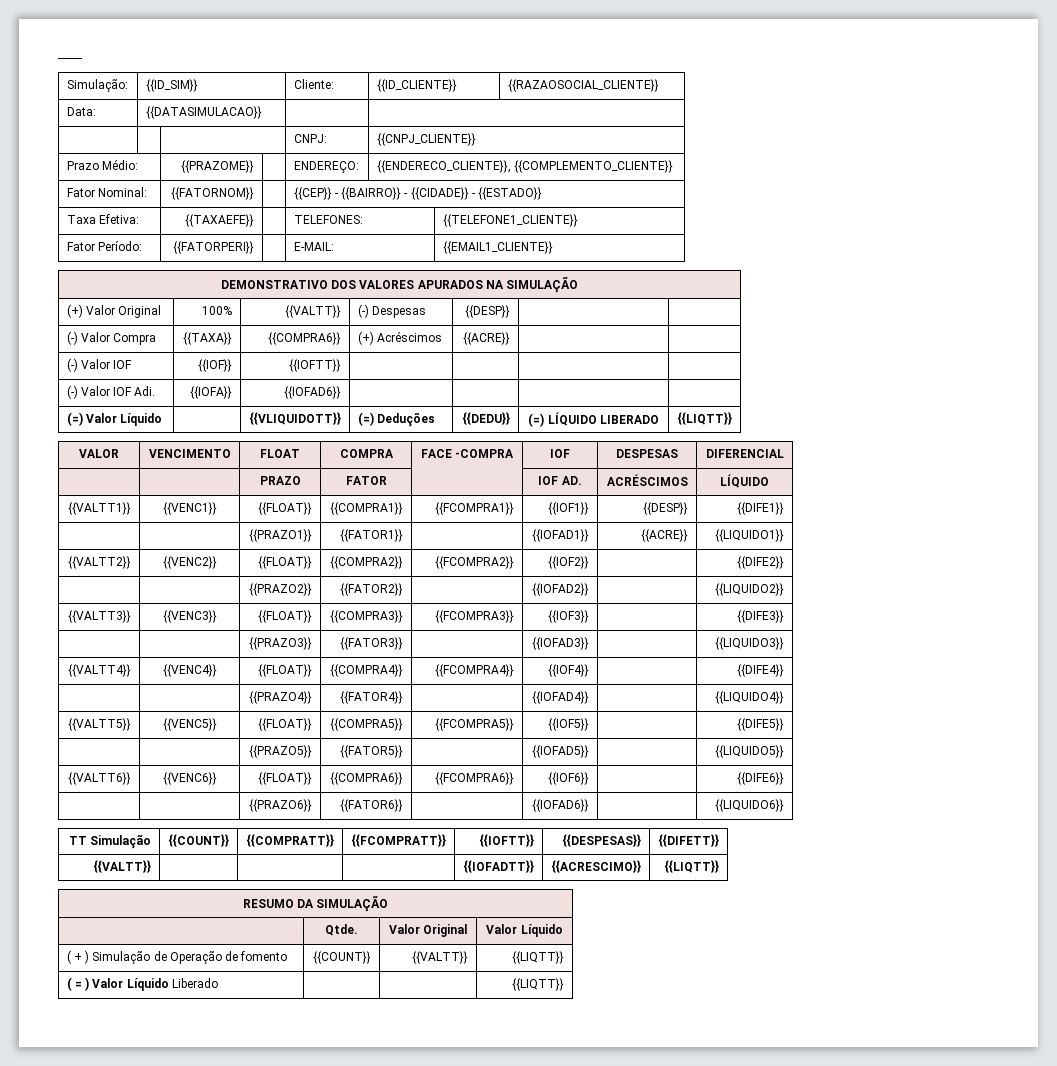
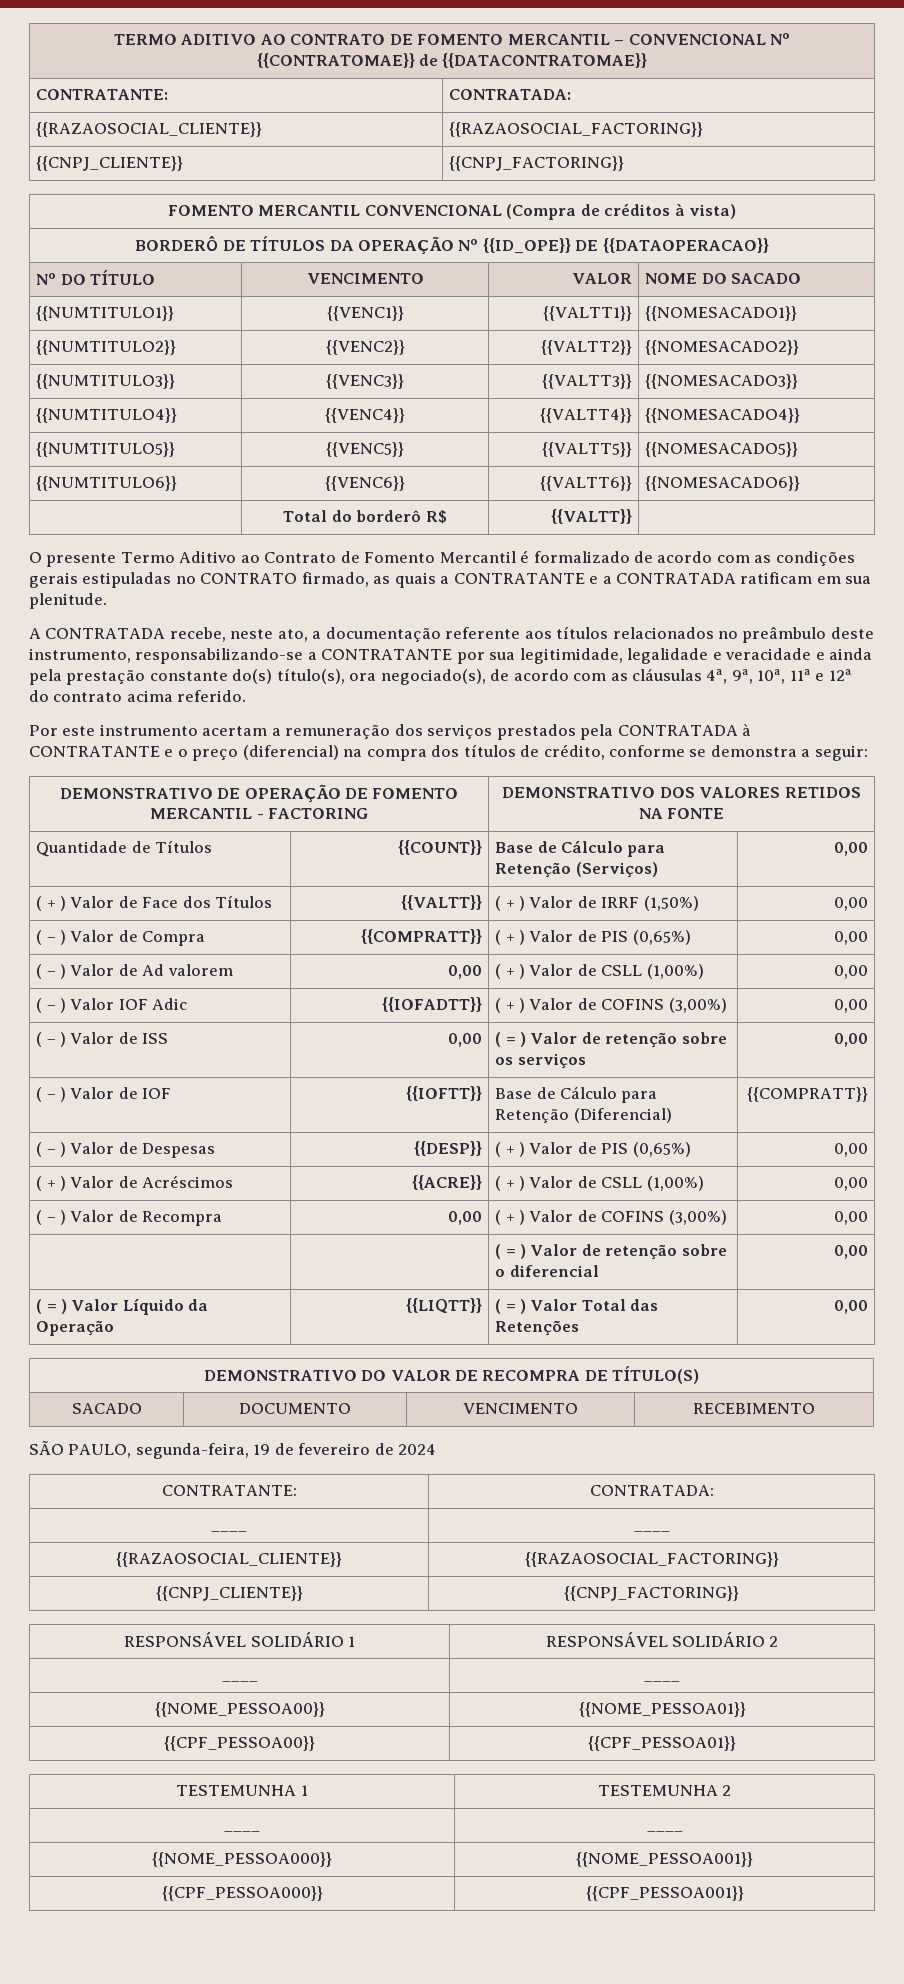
- ____
- Simulação: | {{ID_SIM}} | Cliente: | {{ID_CLIENTE}} | {{RAZAOSOCIAL_CLIENTE}}
- Data: | {{DATASIMULACAO}} | |
- | | | CNPJ: | {{CNPJ_CLIENTE}}
- Prazo Médio: | {{PRAZOME}} | | ENDEREÇO: | {{ENDERECO_CLIENTE}}, {{COMPLEMENTO_CLIENTE}}
- Fator Nominal: | {{FATORNOM}} | | {{CEP}} - {{BAIRRO}} - {{CIDADE}} - {{ESTADO}}
- Taxa Efetiva: | {{TAXAEFE}} | | TELEFONES: | {{TELEFONE1_CLIENTE}}
- Fator Período: | {{FATORPERI}} | | E-MAIL: | {{EMAIL1_CLIENTE}}
- DEMONSTRATIVO DOS VALORES APURADOS NA SIMULAÇÃO
- (+) Valor Original | 100% | {{VALTT}} | (-) Despesas | {{DESP}} | |
- (-) Valor Compra | {{TAXA}} | {{COMPRA6}} | (+) Acréscimos | {{ACRE}} | |
- (-) Valor IOF | {{IOF}} | {{IOFTT}} | | | |
- (-) Valor IOF Adi. | {{IOFA}} | {{IOFAD6}} | | | |
- (=) Valor Líquido | | {{VLIQUIDOTT}} | (=) Deduções | {{DEDU}} | (=) LÍQUIDO LIBERADO | {{LIQTT}}
- VALOR | VENCIMENTO | FLOAT | COMPRA | FACE -COMPRA | IOF | DESPESAS | DIFERENCIAL
- | | PRAZO | FATOR | | IOF AD. | ACRÉSCIMOS | LÍQUIDO
- {{VALTT1}} | {{VENC1}} | {{FLOAT}} | {{COMPRA1}} | {{FCOMPRA1}} | {{IOF1}} | {{DESP}} | {{DIFE1}}
- | | {{PRAZO1}} | {{FATOR1}} | | {{IOFAD1}} | {{ACRE}} | {{LIQUIDO1}}
- {{VALTT2}} | {{VENC2}} | {{FLOAT}} | {{COMPRA2}} | {{FCOMPRA2}} | {{IOF2}} | | {{DIFE2}}
- | | {{PRAZO2}} | {{FATOR2}} | | {{IOFAD2}} | | {{LIQUIDO2}}
- {{VALTT3}} | {{VENC3}} | {{FLOAT}} | {{COMPRA3}} | {{FCOMPRA3}} | {{IOF3}} | | {{DIFE3}}
- | | {{PRAZO3}} | {{FATOR3}} | | {{IOFAD3}} | | {{LIQUIDO3}}
- {{VALTT4}} | {{VENC4}} | {{FLOAT}} | {{COMPRA4}} | {{FCOMPRA4}} | {{IOF4}} | | {{DIFE4}}
- | | {{PRAZO4}} | {{FATOR4}} | | {{IOFAD4}} | | {{LIQUIDO4}}
- {{VALTT5}} | {{VENC5}} | {{FLOAT}} | {{COMPRA5}} | {{FCOMPRA5}} | {{IOF5}} | | {{DIFE5}}
- | | {{PRAZO5}} | {{FATOR5}} | | {{IOFAD5}} | | {{LIQUIDO5}}
- {{VALTT6}} | {{VENC6}} | {{FLOAT}} | {{COMPRA6}} | {{FCOMPRA6}} | {{IOF6}} | | {{DIFE6}}
- | | {{PRAZO6}} | {{FATOR6}} | | {{IOFAD6}} | | {{LIQUIDO6}}
- TT Simulação | {{COUNT}} | {{COMPRATT}} | {{FCOMPRATT}} | {{IOFTT}} | {{DESPESAS}} | {{DIFETT}}
- {{VALTT}} | | | | {{IOFADTT}} | {{ACRESCIMO}} | {{LIQTT}}
- RESUMO DA SIMULAÇÃO
- | Qtde. | Valor Original | Valor Líquido
- ( + ) Simulação de Operação de fomento | {{COUNT}} | {{VALTT}} | {{LIQTT}}
+ TERMO ADITIVO AO CONTRATO DE FOMENTO MERCANTIL – CONVENCIONAL Nº {{CONTRATOMAE}} de {{DATACONTRATOMAE}}
+ CONTRATANTE: | CONTRATADA:
+ {{RAZAOSOCIAL_CLIENTE}} | {{RAZAOSOCIAL_FACTORING}}
+ {{CNPJ_CLIENTE}} | {{CNPJ_FACTORING}}
+ FOMENTO MERCANTIL CONVENCIONAL (Compra de créditos à vista)
+ BORDERÔ DE TÍTULOS DA OPERAÇÃO Nº {{ID_OPE}} DE {{DATAOPERACAO}}
+ Nº DO TÍTULO | VENCIMENTO | VALOR | NOME DO SACADO
+ {{NUMTITULO1}} | {{VENC1}} | {{VALTT1}} | {{NOMESACADO1}}
+ {{NUMTITULO2}} | {{VENC2}} | {{VALTT2}} | {{NOMESACADO2}}
+ {{NUMTITULO3}} | {{VENC3}} | {{VALTT3}} | {{NOMESACADO3}}
+ {{NUMTITULO4}} | {{VENC4}} | {{VALTT4}} | {{NOMESACADO4}}
+ {{NUMTITULO5}} | {{VENC5}} | {{VALTT5}} | {{NOMESACADO5}}
+ {{NUMTITULO6}} | {{VENC6}} | {{VALTT6}} | {{NOMESACADO6}}
+ | Total do borderô R$ | {{VALTT}} |
+ O presente Termo Aditivo ao Contrato de Fomento Mercantil é formalizado de acordo com as condições gerais estipuladas no CONTRATO firmado, as quais a CONTRATANTE e a CONTRATADA ratificam em sua plenitude.
+ A CONTRATADA recebe, neste ato, a documentação referente aos títulos relacionados no preâmbulo deste instrumento, responsabilizando-se a CONTRATANTE por sua legitimidade, legalidade e veracidade e ainda pela prestação constante do(s) título(s), ora negociado(s), de acordo com as cláusulas 4ª, 9ª, 10ª, 11ª e 12ª do contrato acima referido.
+ Por este instrumento acertam a remuneração dos serviços prestados pela CONTRATADA à CONTRATANTE e o preço (diferencial) na compra dos títulos de crédito, conforme se demonstra a seguir:
+ DEMONSTRATIVO DE OPERAÇÃO DE FOMENTO MERCANTIL - FACTORING | DEMONSTRATIVO DOS VALORES RETIDOS NA FONTE
+ Quantidade de Títulos | {{COUNT}} | Base de Cálculo para Retenção (Serviços) | 0,00
+ ( + ) Valor de Face dos Títulos | {{VALTT}} | ( + ) Valor de IRRF (1,50%) | 0,00
+ ( – ) Valor de Compra | {{COMPRATT}} | ( + ) Valor de PIS (0,65%) | 0,00
+ ( – ) Valor de Ad valorem | 0,00 | ( + ) Valor de CSLL (1,00%) | 0,00
+ ( – ) Valor IOF Adic | {{IOFADTT}} | ( + ) Valor de COFINS (3,00%) | 0,00
+ ( – ) Valor de ISS | 0,00 | ( = ) Valor de retenção sobre os serviços | 0,00
+ ( – ) Valor de IOF | {{IOFTT}} | Base de Cálculo para Retenção (Diferencial) | {{COMPRATT}}
+ ( – ) Valor de Despesas | {{DESP}} | ( + ) Valor de PIS (0,65%) | 0,00
+ ( + ) Valor de Acréscimos | {{ACRE}} | ( + ) Valor de CSLL (1,00%) | 0,00
+ ( – ) Valor de Recompra | 0,00 | ( + ) Valor de COFINS (3,00%) | 0,00
+ | | ( = ) Valor de retenção sobre o diferencial | 0,00
- ( = ) Valor Líquido Liberado | | | {{LIQTT}}
+ ( = ) Valor Líquido da Operação | {{LIQTT}} | ( = ) Valor Total das Retenções | 0,00
+ DEMONSTRATIVO DO VALOR DE RECOMPRA DE TÍTULO(S)
+ SACADO | DOCUMENTO | VENCIMENTO | RECEBIMENTO
+ SÃO PAULO, segunda-feira, 19 de fevereiro de 2024
+ CONTRATANTE: | CONTRATADA:
+ ____ | ____
+ {{RAZAOSOCIAL_CLIENTE}} | {{RAZAOSOCIAL_FACTORING}}
+ {{CNPJ_CLIENTE}} | {{CNPJ_FACTORING}}
+ RESPONSÁVEL SOLIDÁRIO 1 | RESPONSÁVEL SOLIDÁRIO 2
+ ____ | ____
+ {{NOME_PESSOA00}} | {{NOME_PESSOA01}}
+ {{CPF_PESSOA00}} | {{CPF_PESSOA01}}
+ TESTEMUNHA 1 | TESTEMUNHA 2
+ ____ | ____
+ {{NOME_PESSOA000}} | {{NOME_PESSOA001}}
+ {{CPF_PESSOA000}} | {{CPF_PESSOA001}}

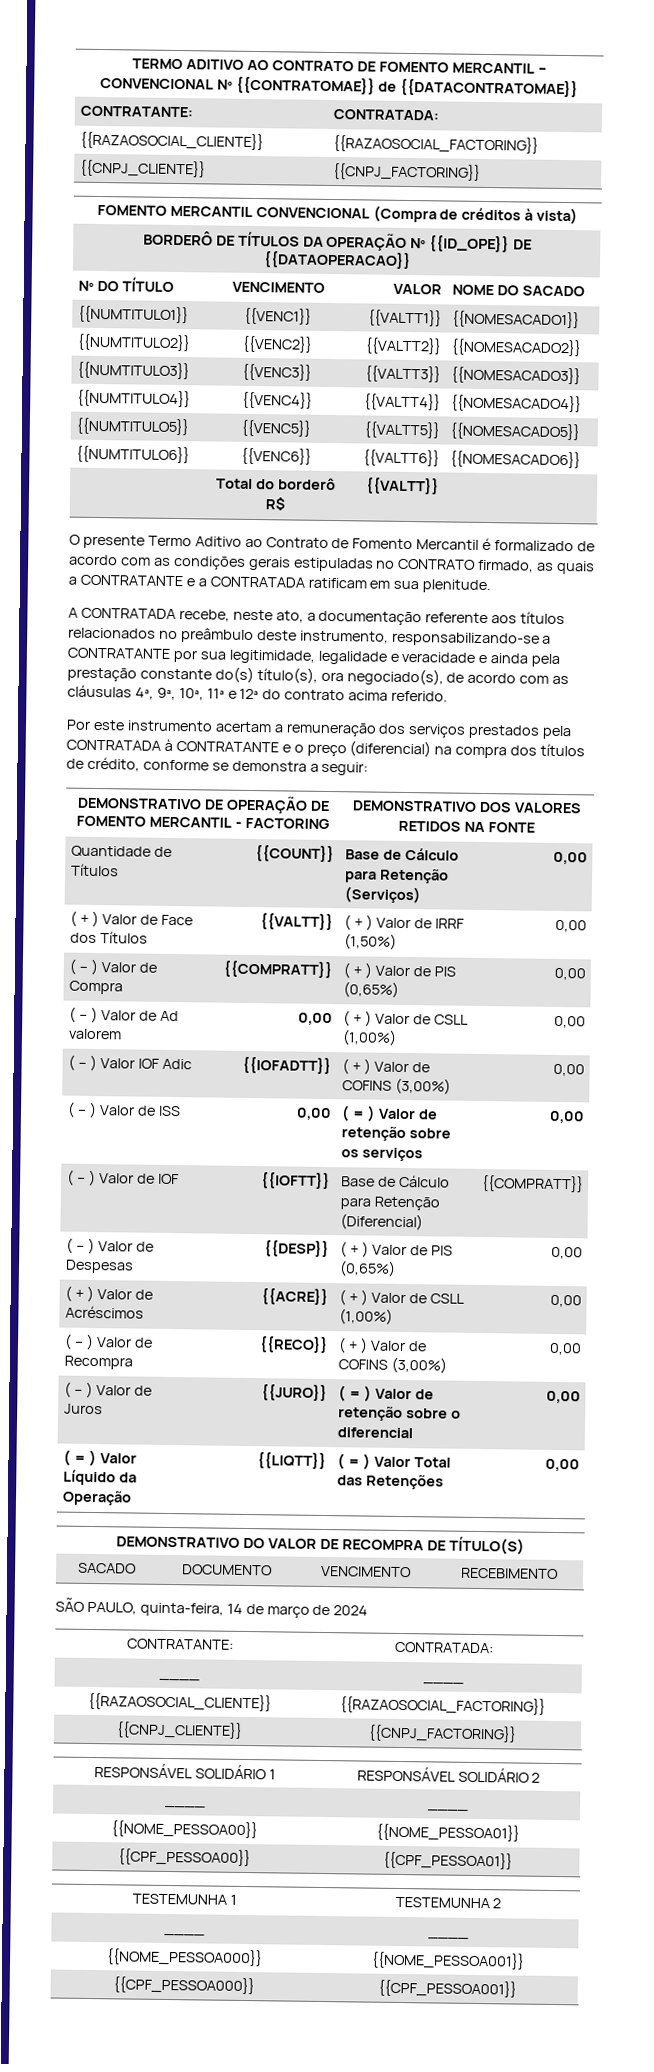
- ( – ) Valor de Recompra | 0,00 | ( + ) Valor de COFINS (3,00%) | 0,00
- | | ( = ) Valor de retenção sobre o diferencial | 0,00
+ ( – ) Valor de Recompra | {{RECO}} | ( + ) Valor de COFINS (3,00%) | 0,00
+ ( – ) Valor de Juros | {{JURO}} | ( = ) Valor de retenção sobre o diferencial | 0,00
- SÃO PAULO, segunda-feira, 19 de fevereiro de 2024
+ SÃO PAULO, quinta-feira, 14 de março de 2024

